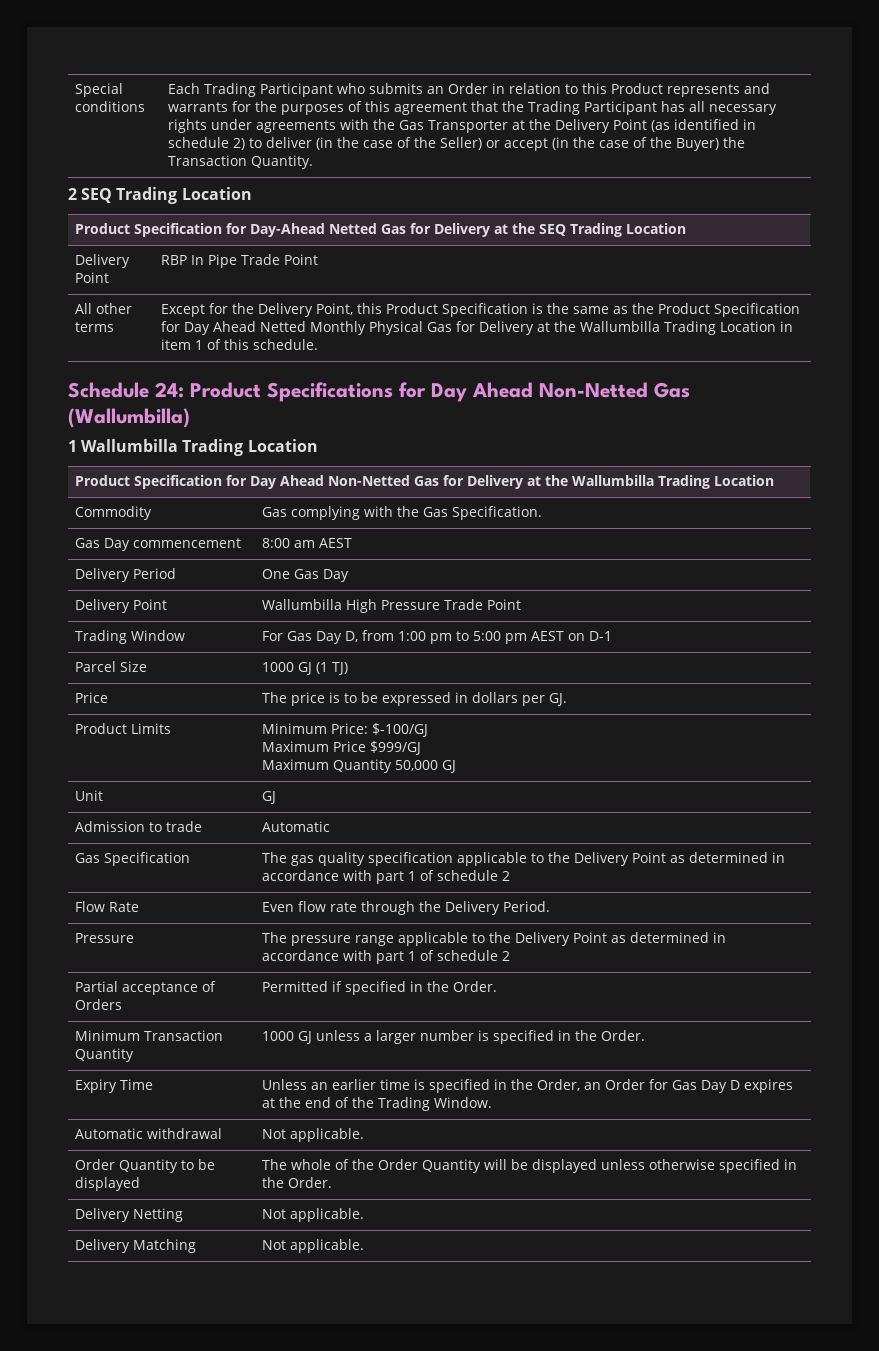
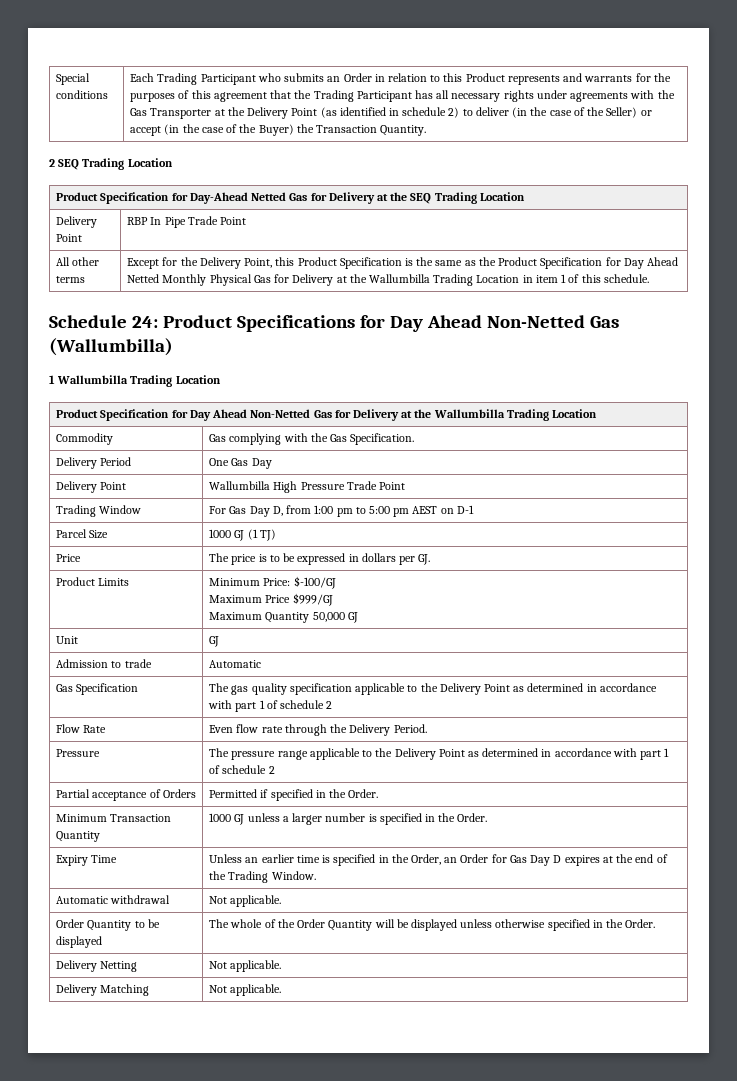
- Gas Day commencement | 8:00 am AEST

